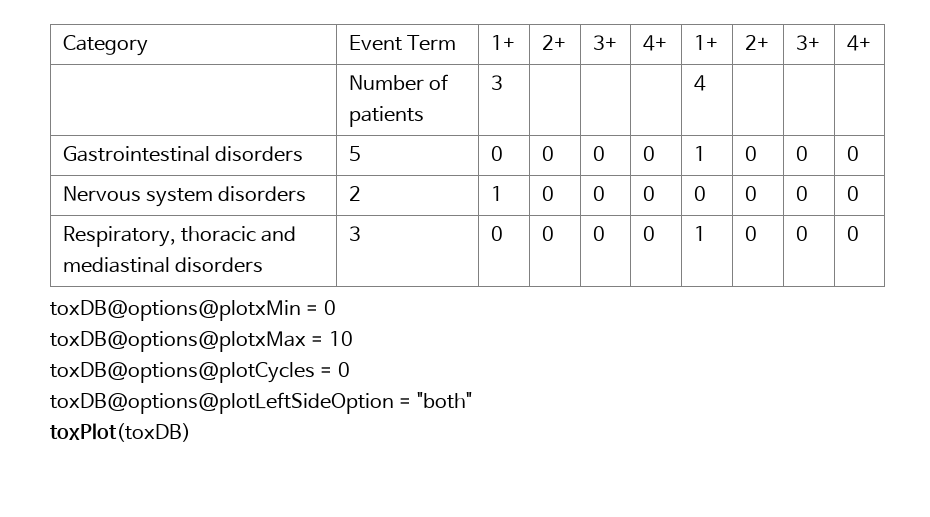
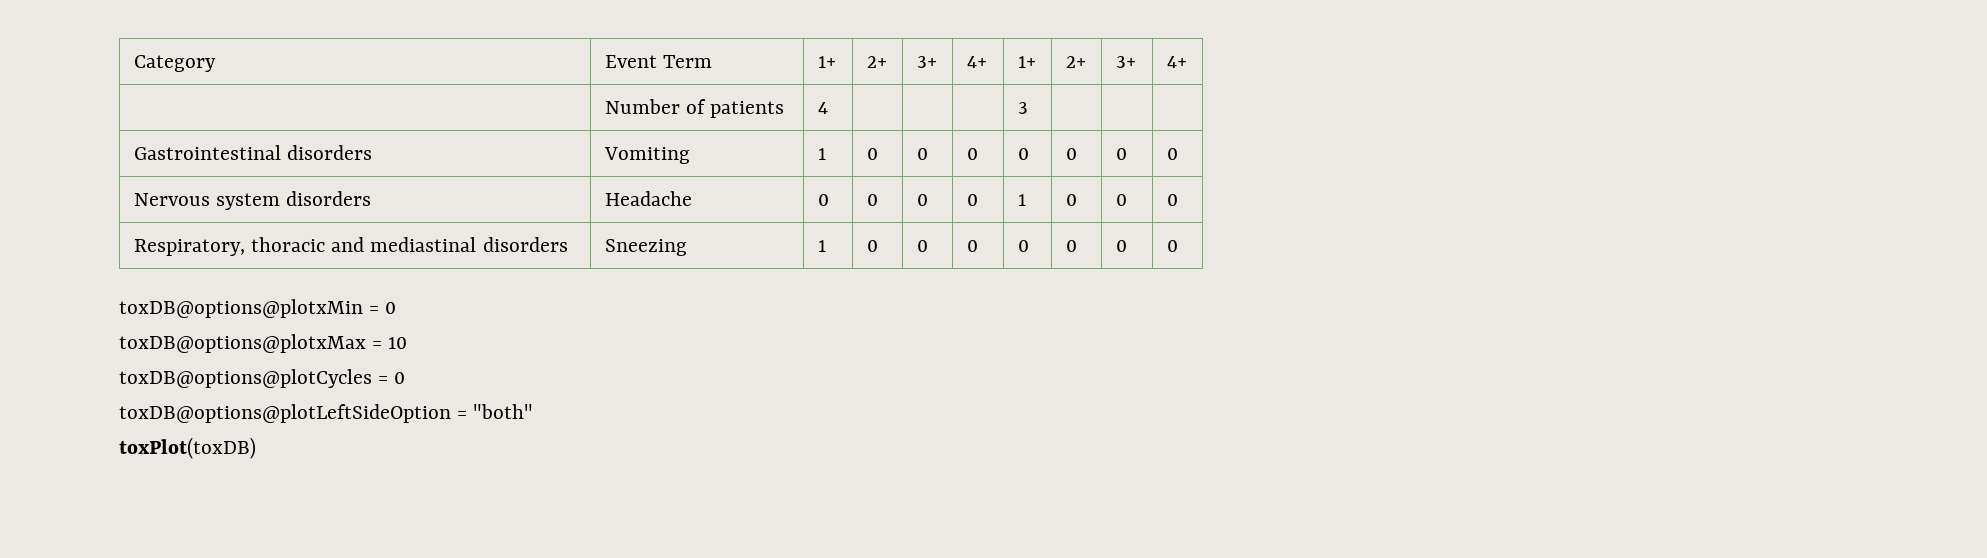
- | Number of patients | 3 | | | | 4 | | |
+ | Number of patients | 4 | | | | 3 | | |
- Gastrointestinal disorders | 5 | 0 | 0 | 0 | 0 | 1 | 0 | 0 | 0
- Nervous system disorders | 2 | 1 | 0 | 0 | 0 | 0 | 0 | 0 | 0
- Respiratory, thoracic and mediastinal disorders | 3 | 0 | 0 | 0 | 0 | 1 | 0 | 0 | 0
+ Gastrointestinal disorders | Vomiting | 1 | 0 | 0 | 0 | 0 | 0 | 0 | 0
+ Nervous system disorders | Headache | 0 | 0 | 0 | 0 | 1 | 0 | 0 | 0
+ Respiratory, thoracic and mediastinal disorders | Sneezing | 1 | 0 | 0 | 0 | 0 | 0 | 0 | 0

